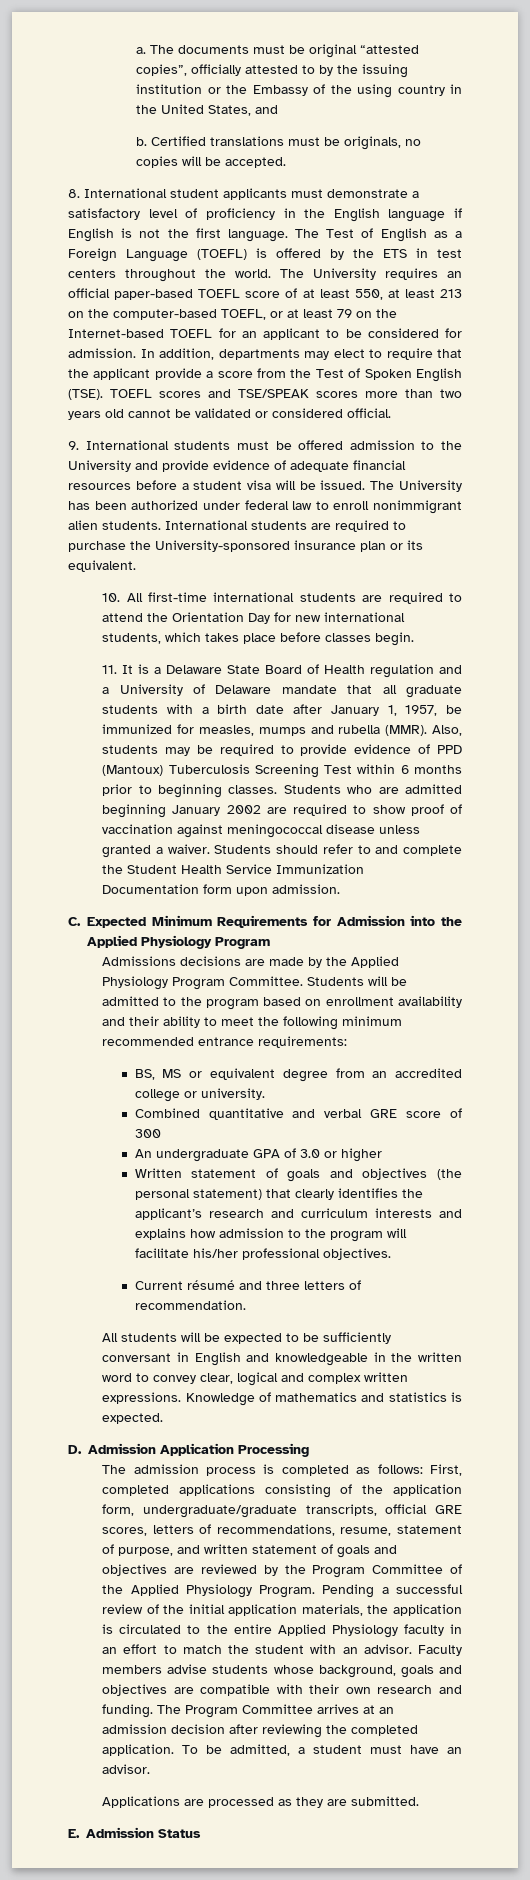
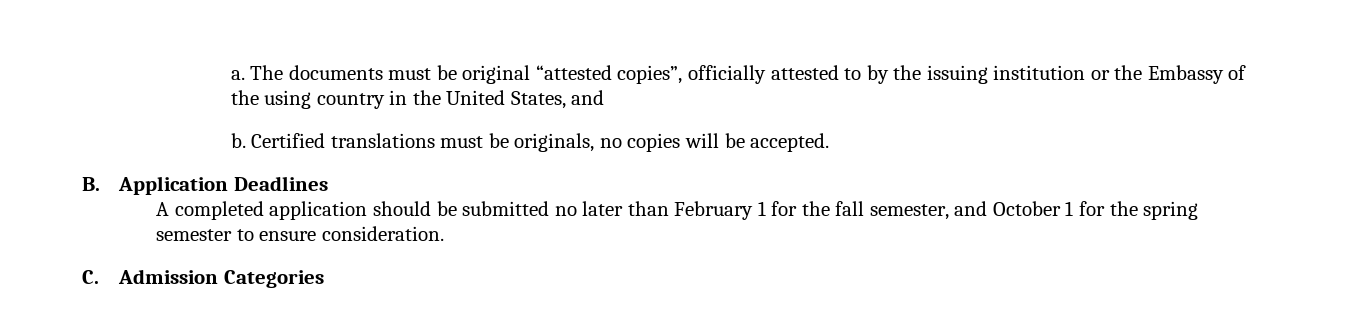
- 8. International student applicants must demonstrate a satisfactory level of proficiency in the English language if English is not the first language. The Test of English as a Foreign Language (TOEFL) is offered by the ETS in test centers throughout the world. The University requires an official paper-based TOEFL score of at least 550, at least 213 on the computer-based TOEFL, or at least 79 on the Internet-based TOEFL for an applicant to be considered for admission. In addition, departments may elect to require that the applicant provide a score from the Test of Spoken English (TSE). TOEFL scores and TSE/SPEAK scores more than two years old cannot be validated or considered official.
- 9. International students must be offered admission to the University and provide evidence of adequate financial resources before a student visa will be issued. The University has been authorized under federal law to enroll nonimmigrant alien students. International students are required to purchase the University-sponsored insurance plan or its equivalent.
- 10. All first-time international students are required to attend the Orientation Day for new international students, which takes place before classes begin.
- 11. It is a Delaware State Board of Health regulation and a University of Delaware mandate that all graduate students with a birth date after January 1, 1957, be immunized for measles, mumps and rubella (MMR). Also, students may be required to provide evidence of PPD (Mantoux) Tuberculosis Screening Test within 6 months prior to beginning classes. Students who are admitted beginning January 2002 are required to show proof of vaccination against meningococcal disease unless granted a waiver. Students should refer to and complete the Student Health Service Immunization Documentation form upon admission.
- C. Expected Minimum Requirements for Admission into the Applied Physiology Program
- Admissions decisions are made by the Applied Physiology Program Committee. Students will be admitted to the program based on enrollment availability and their ability to meet the following minimum recommended entrance requirements:
- BS, MS or equivalent degree from an accredited college or university.
- Combined quantitative and verbal GRE score of 300
- An undergraduate GPA of 3.0 or higher
- Written statement of goals and objectives (the personal statement) that clearly identifies the applicant’s research and curriculum interests and explains how admission to the program will facilitate his/her professional objectives.
- Current résumé and three letters of recommendation.
- All students will be expected to be sufficiently conversant in English and knowledgeable in the written word to convey clear, logical and complex written expressions. Knowledge of mathematics and statistics is expected.
- D. Admission Application Processing
- The admission process is completed as follows: First, completed applications consisting of the application form, undergraduate/graduate transcripts, official GRE scores, letters of recommendations, resume, statement of purpose, and written statement of goals and objectives are reviewed by the Program Committee of the Applied Physiology Program. Pending a successful review of the initial application materials, the application is circulated to the entire Applied Physiology faculty in an effort to match the student with an advisor. Faculty members advise students whose background, goals and objectives are compatible with their own research and funding. The Program Committee arrives at an admission decision after reviewing the completed application. To be admitted, a student must have an advisor.
- Applications are processed as they are submitted.
- E. Admission Status
+ B. Application Deadlines
+ A completed application should be submitted no later than February 1 for the fall semester, and October 1 for the spring semester to ensure consideration.
+ C. Admission Categories

